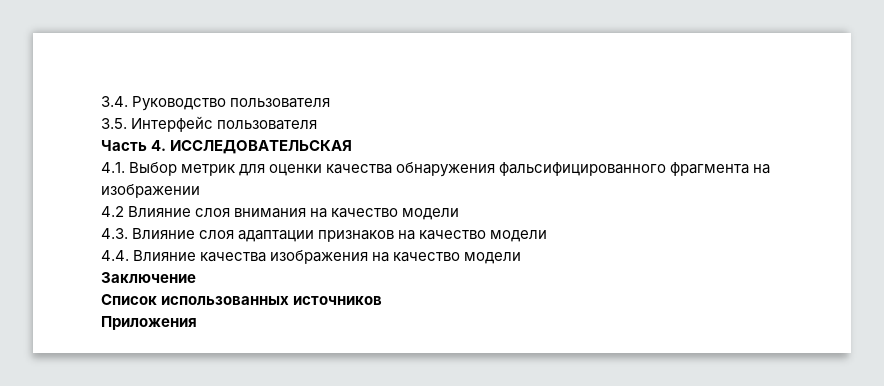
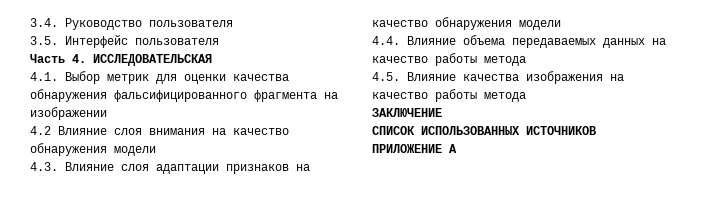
- 4.2 Влияние слоя внимания на качество модели
+ 4.2 Влияние слоя внимания на качество обнаружения модели
- 4.3. Влияние слоя адаптации признаков на качество модели
+ 4.3. Влияние слоя адаптации признаков на качество обнаружения модели
- 4.4. Влияние качества изображения на качество модели
- Заключение
- Список использованных источников
- Приложения
+ 4.4. Влияние объема передаваемых данных на качество работы метода
+ 4.5. Влияние качества изображения на качество работы метода
+ ЗАКЛЮЧЕНИЕ
+ СПИСОК ИСПОЛЬЗОВАННЫХ ИСТОЧНИКОВ
+ ПРИЛОЖЕНИЕ А

